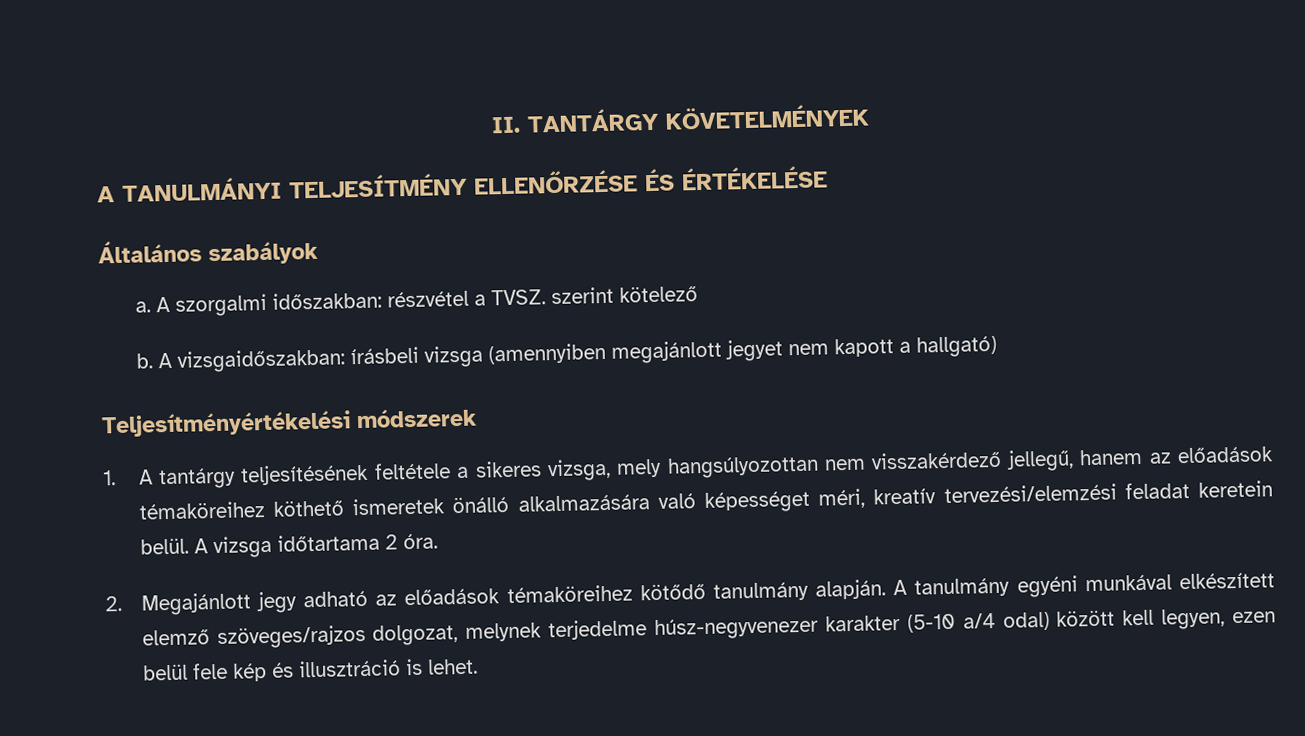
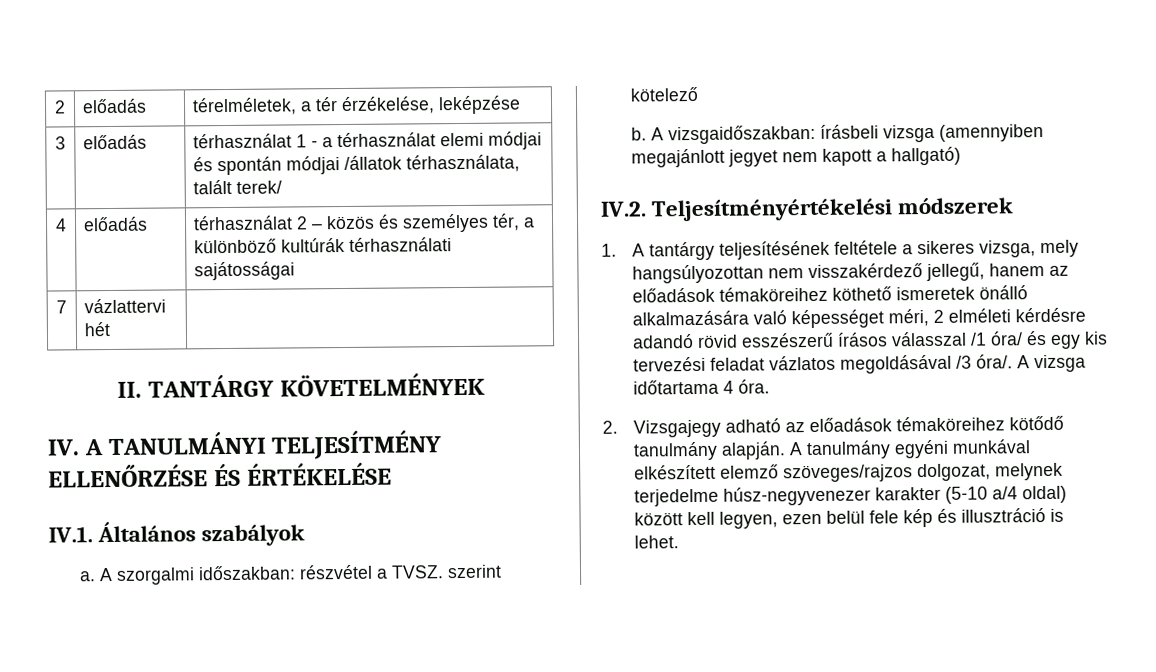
+ 2 | előadás | térelméletek, a tér érzékelése, leképzése
+ 3 | előadás | térhasználat 1 - a térhasználat elemi módjai és spontán módjai /állatok térhasználata, talált terek/
+ 4 | előadás | térhasználat 2 – közös és személyes tér, a különböző kultúrák térhasználati sajátosságai
+ 7 | vázlattervi hét |
- A TANULMÁNYI TELJESÍTMÉNY ELLENŐRZÉSE ÉS ÉRTÉKELÉSE
+ IV. A TANULMÁNYI TELJESÍTMÉNY ELLENŐRZÉSE ÉS ÉRTÉKELÉSE
- Általános szabályok
+ IV.1. Általános szabályok
- Teljesítményértékelési módszerek
+ IV.2. Teljesítményértékelési módszerek
- 1. A tantárgy teljesítésének feltétele a sikeres vizsga, mely hangsúlyozottan nem visszakérdező jellegű, hanem az előadások témaköreihez köthető ismeretek önálló alkalmazására való képességet méri, kreatív tervezési/elemzési feladat keretein belül.
+ 1. A tantárgy teljesítésének feltétele a sikeres vizsga, mely hangsúlyozottan nem visszakérdező jellegű, hanem az előadások témaköreihez köthető ismeretek önálló alkalmazására való képességet méri, 2 elméleti kérdésre adandó rövid esszészerű írásos válasszal /1 óra/ és egy kis tervezési feladat vázlatos megoldásával /3 óra/.
- A vizsga időtartama 2 óra.
+ A vizsga időtartama 4 óra.
- 2. Megajánlott jegy adható az előadások témaköreihez kötődő tanulmány alapján.
+ 2. Vizsgajegy adható az előadások témaköreihez kötődő tanulmány alapján.
- A tanulmány egyéni munkával elkészített elemző szöveges/rajzos dolgozat, melynek terjedelme húsz-negyvenezer karakter (5-10 a/4 odal) között kell legyen, ezen belül fele kép és illusztráció is lehet.
+ A tanulmány egyéni munkával elkészített elemző szöveges/rajzos dolgozat, melynek terjedelme húsz-negyvenezer karakter (5-10 a/4 oldal) között kell legyen, ezen belül fele kép és illusztráció is lehet.

